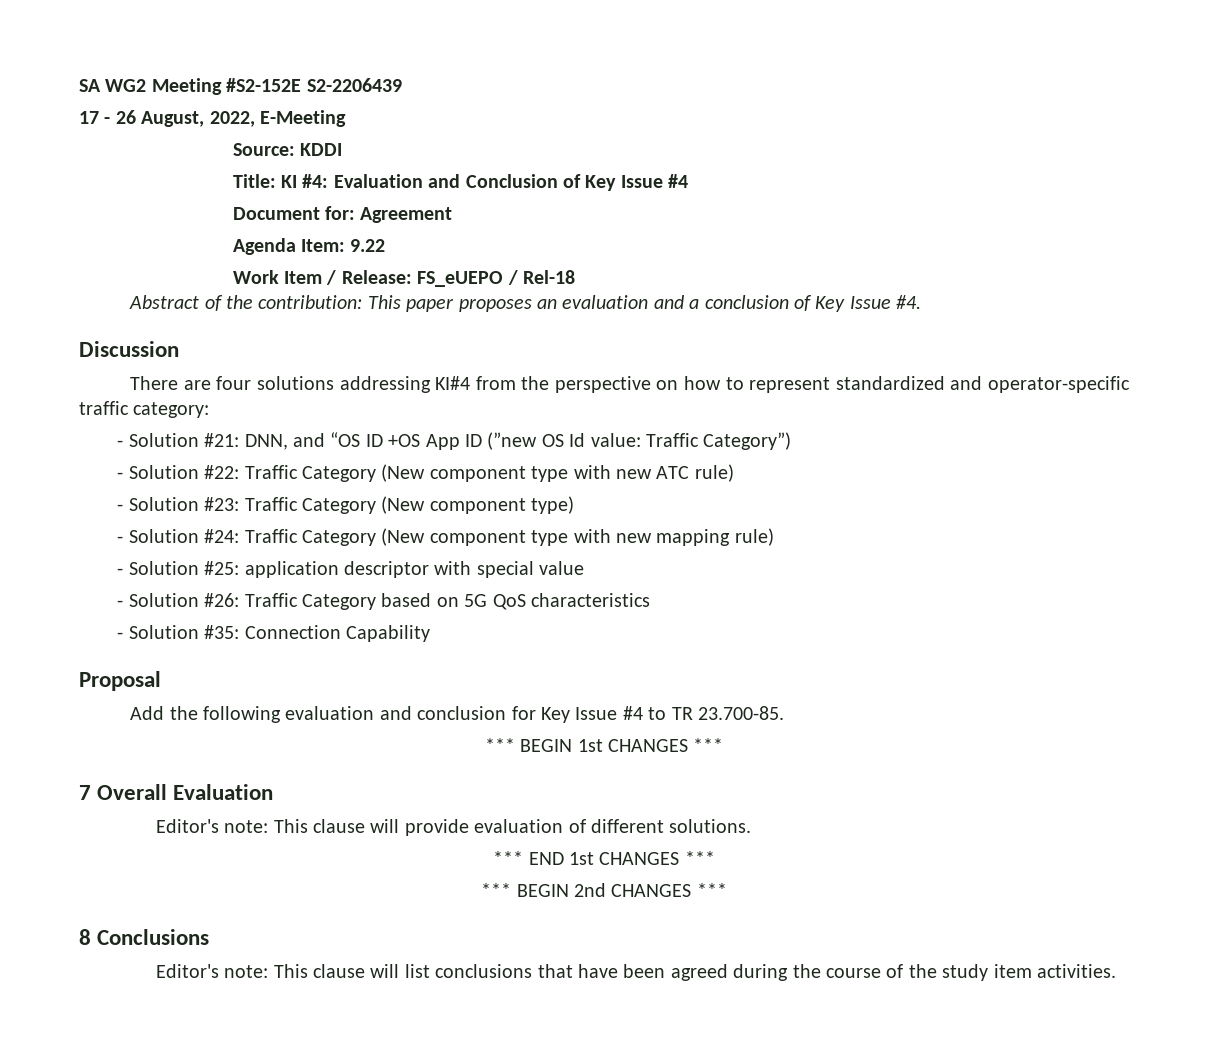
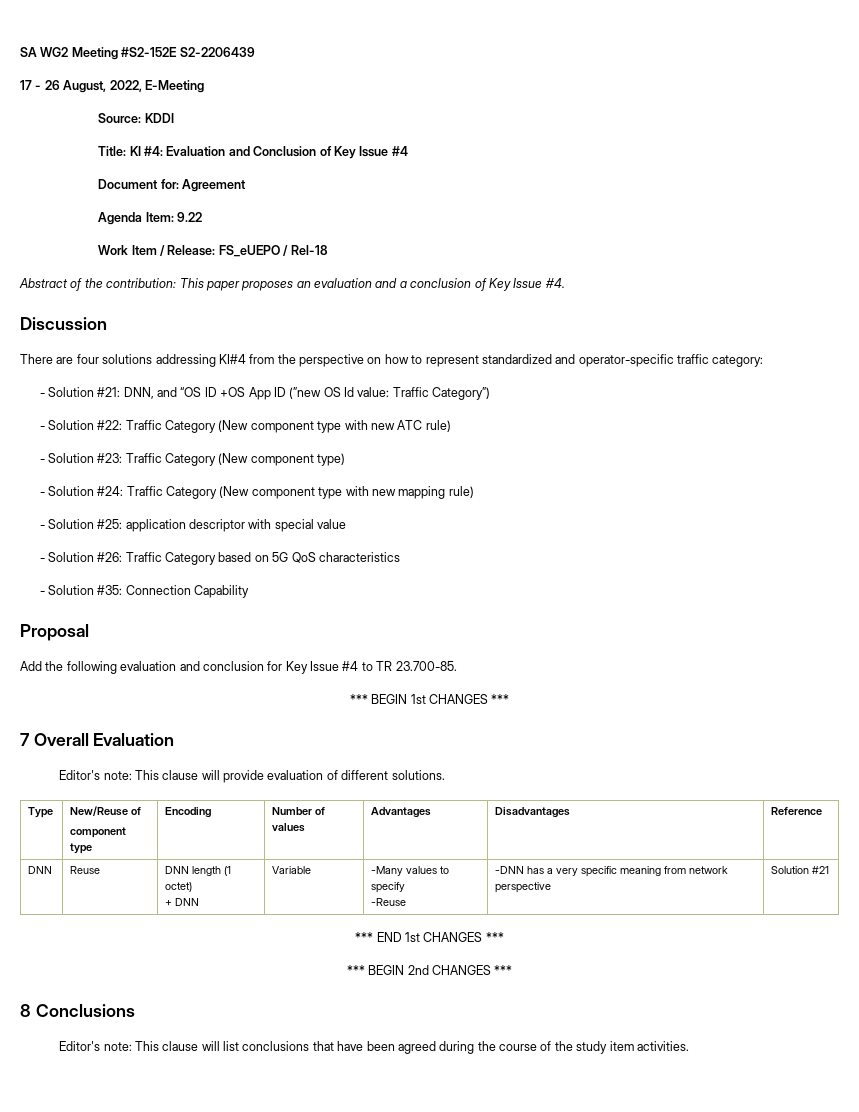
+ Type | New/Reuse of
+ component type | Encoding | Number of values | Advantages | Disadvantages | Reference
+ DNN | Reuse | DNN length (1 octet)
+ + DNN | Variable | -Many values to specify
+ -Reuse | -DNN has a very specific meaning from network perspective | Solution #21

